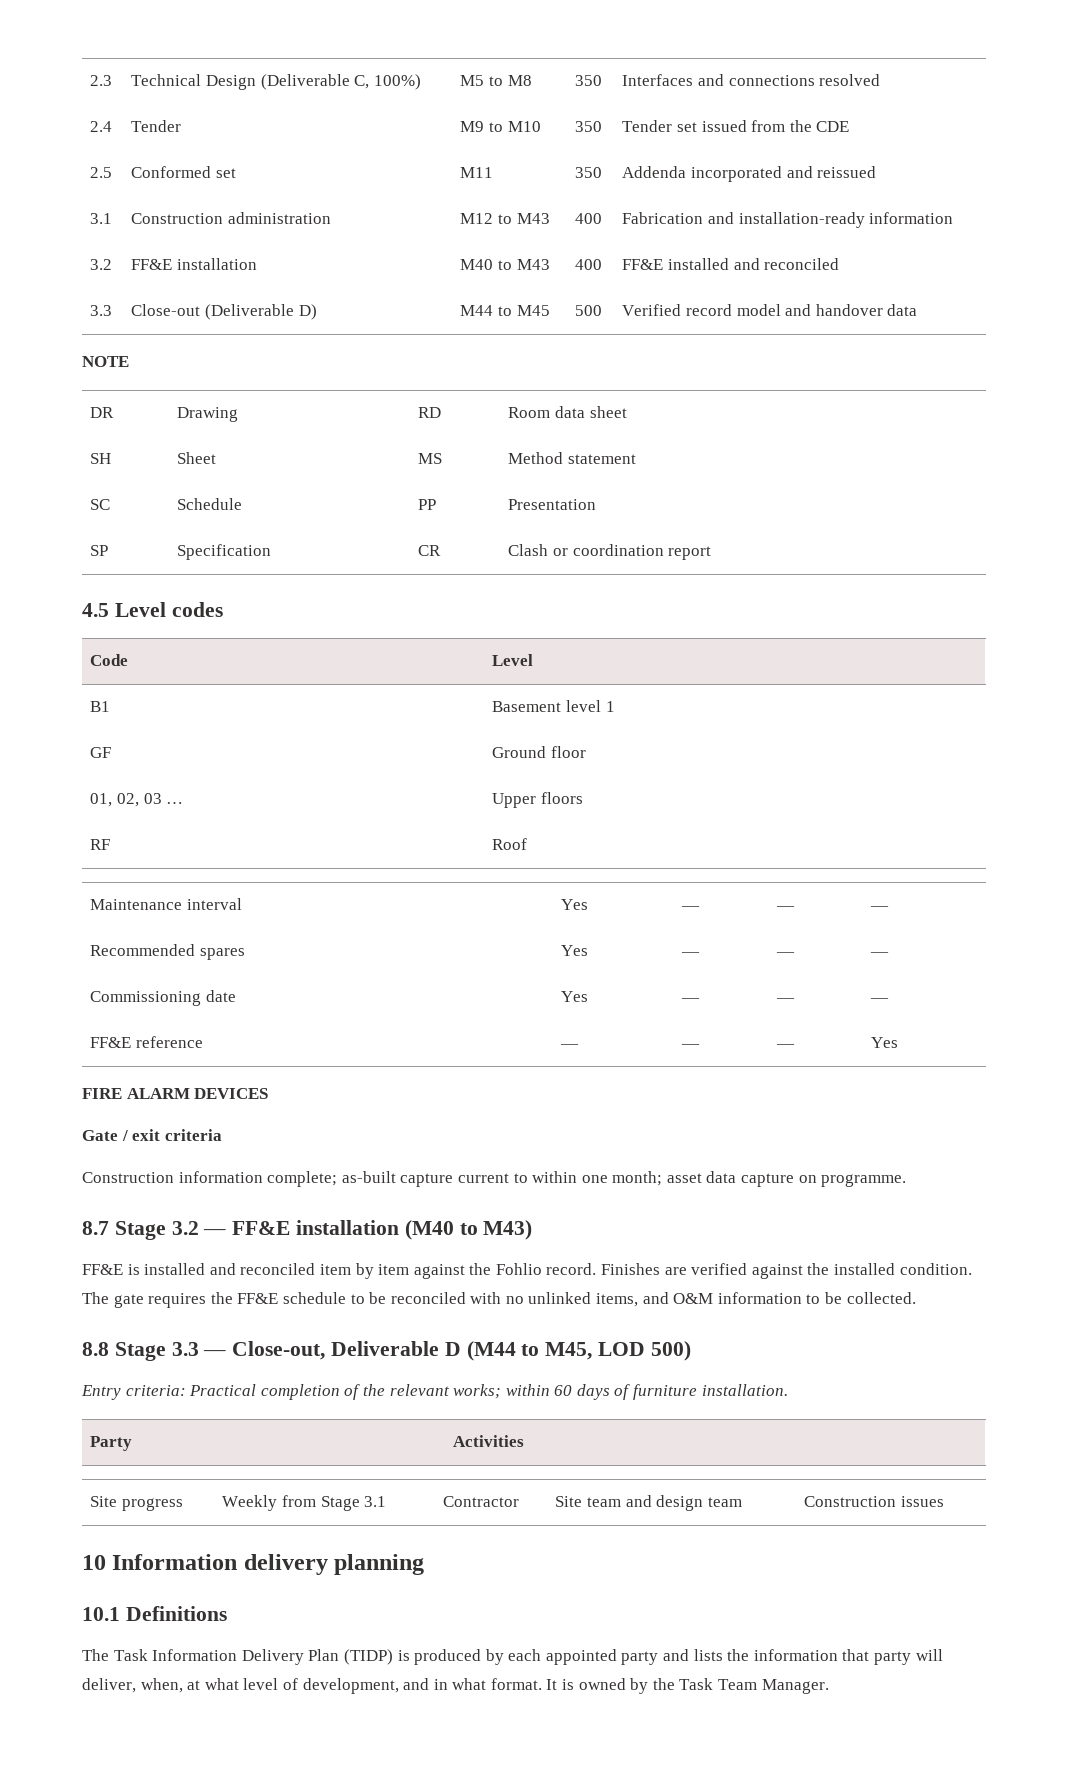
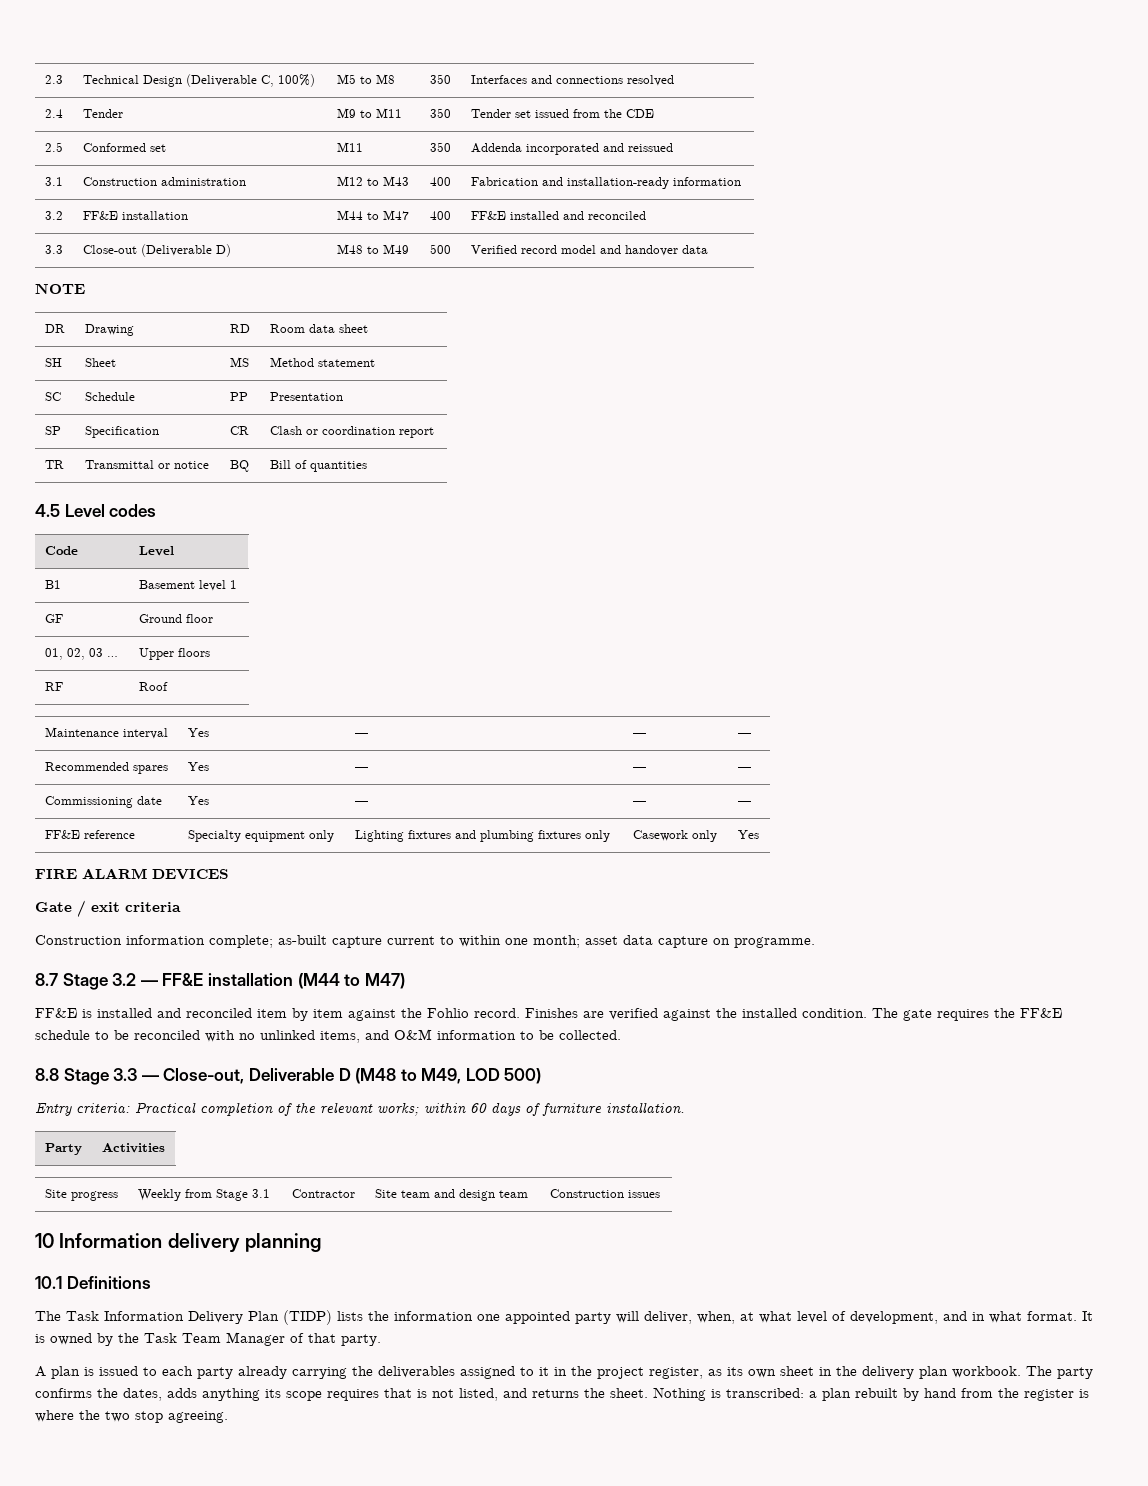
- 2.4 | Tender | M9 to M10 | 350 | Tender set issued from the CDE
+ 2.4 | Tender | M9 to M11 | 350 | Tender set issued from the CDE
- 3.2 | FF&E installation | M40 to M43 | 400 | FF&E installed and reconciled
+ 3.2 | FF&E installation | M44 to M47 | 400 | FF&E installed and reconciled
- 3.3 | Close-out (Deliverable D) | M44 to M45 | 500 | Verified record model and handover data
+ 3.3 | Close-out (Deliverable D) | M48 to M49 | 500 | Verified record model and handover data
+ TR | Transmittal or notice | BQ | Bill of quantities
- FF&E reference | — | — | — | Yes
+ FF&E reference | Specialty equipment only | Lighting fixtures and plumbing fixtures only | Casework only | Yes
- 8.7 Stage 3.2 — FF&E installation (M40 to M43)
+ 8.7 Stage 3.2 — FF&E installation (M44 to M47)
- 8.8 Stage 3.3 — Close-out, Deliverable D (M44 to M45, LOD 500)
+ 8.8 Stage 3.3 — Close-out, Deliverable D (M48 to M49, LOD 500)
- The Task Information Delivery Plan (TIDP) is produced by each appointed party and lists the information that party will deliver, when, at what level of development, and in what format.
+ The Task Information Delivery Plan (TIDP) lists the information one appointed party will deliver, when, at what level of development, and in what format.
- It is owned by the Task Team Manager.
+ It is owned by the Task Team Manager of that party.
+ A plan is issued to each party already carrying the deliverables assigned to it in the project register, as its own sheet in the delivery plan workbook. The party confirms the dates, adds anything its scope requires that is not listed, and returns the sheet. Nothing is transcribed: a plan rebuilt by hand from the register is where the two stop agreeing.

